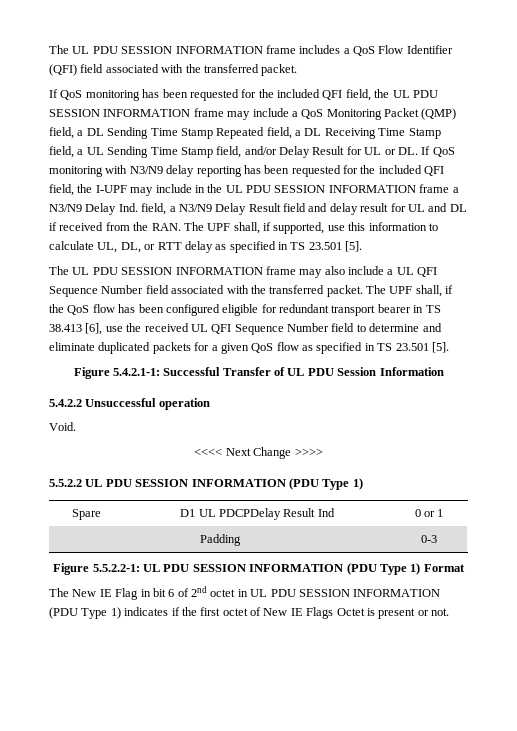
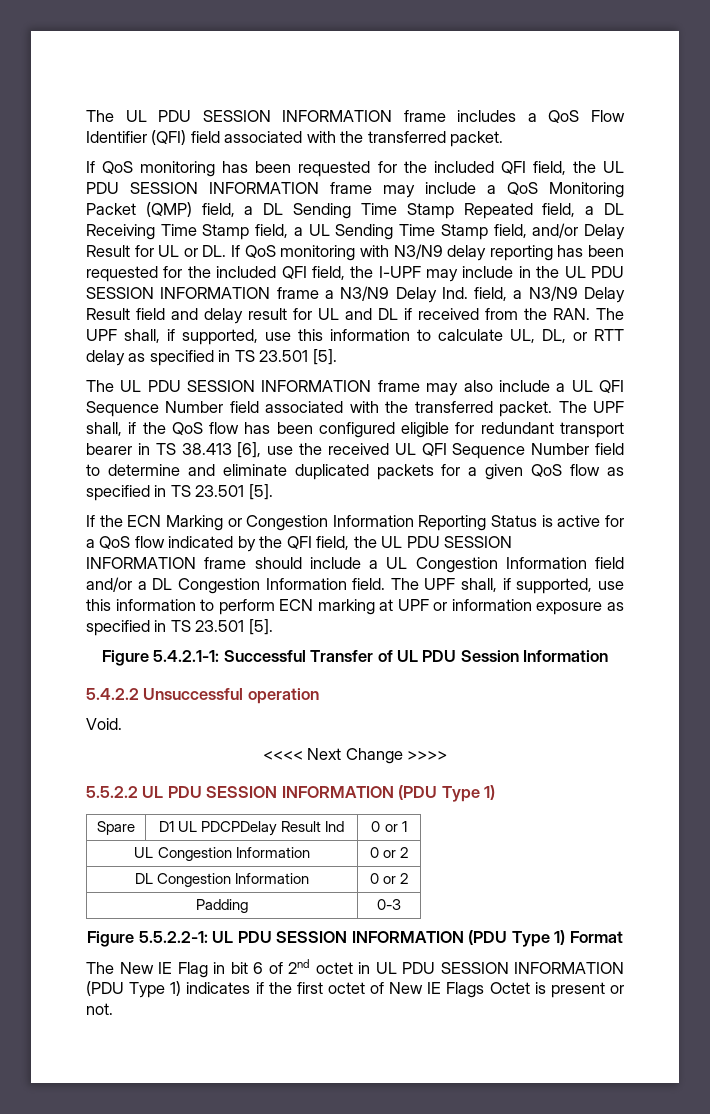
+ If the ECN Marking or Congestion Information Reporting Status is active for a QoS flow indicated by the QFI field, the UL PDU SESSION INFORMATION frame should include a UL Congestion Information field and/or a DL Congestion Information field. The UPF shall, if supported, use this information to perform ECN marking at UPF or information exposure as specified in TS 23.501 [5].
+ UL Congestion Information | 0 or 2
+ DL Congestion Information | 0 or 2

